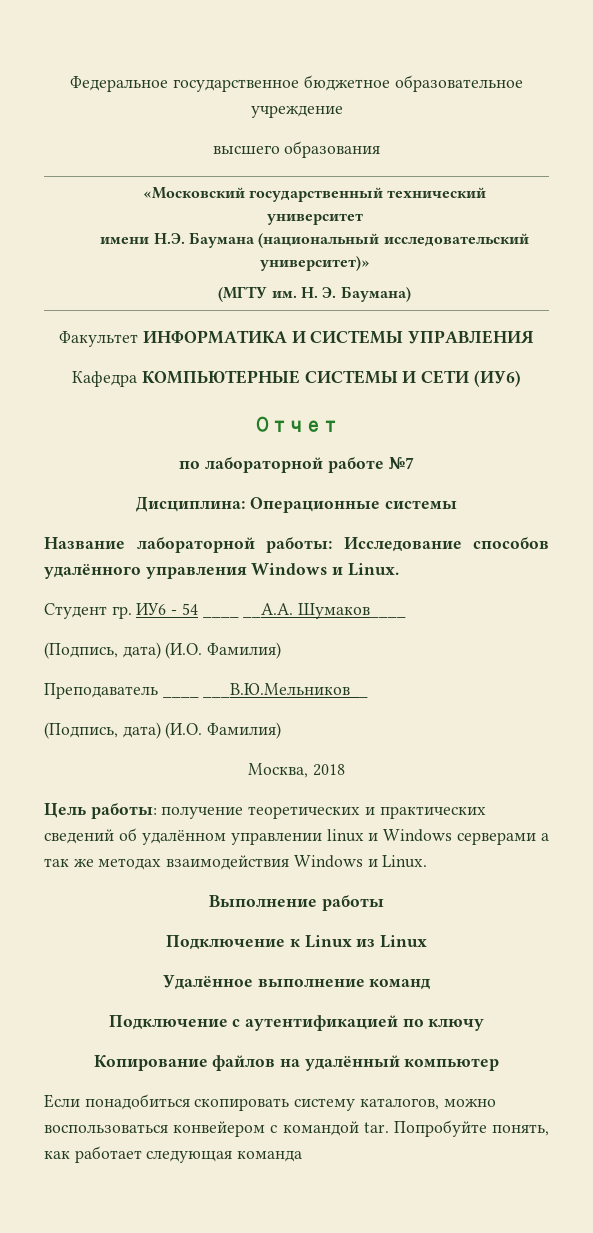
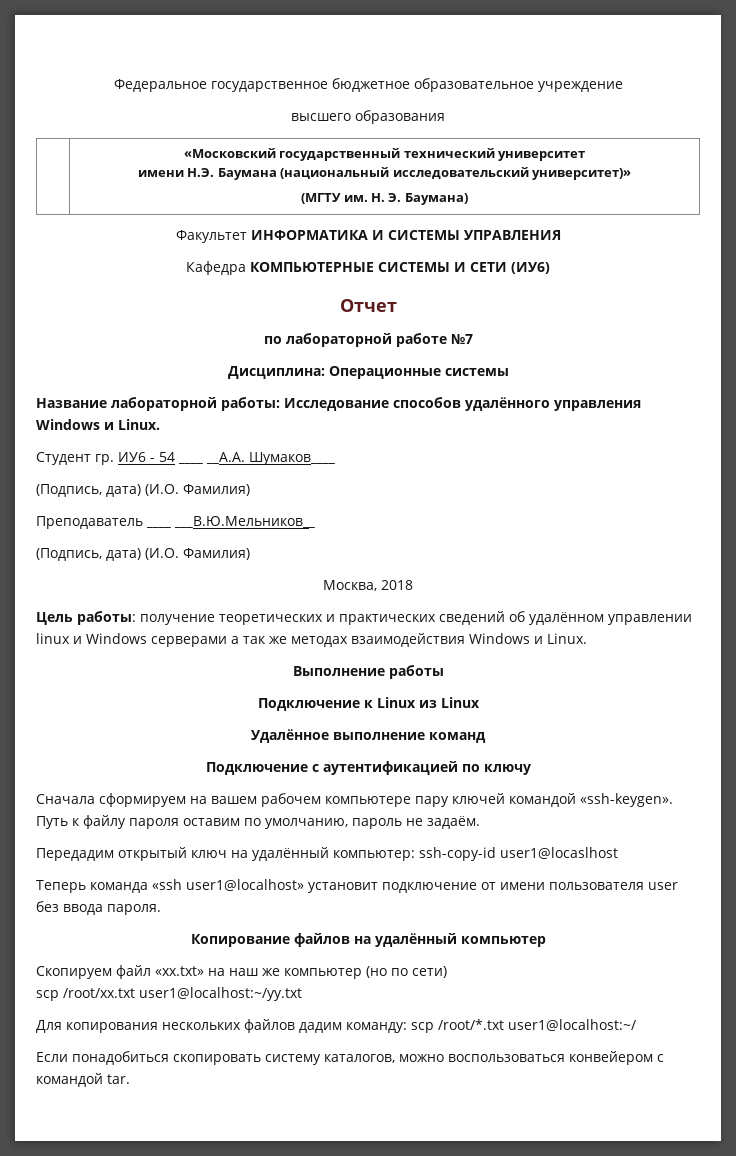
+ Сначала сформируем на вашем рабочем компьютере пару ключей командой «ssh-keygen». Путь к файлу пароля оставим по умолчанию, пароль не задаём.
+ Передадим открытый ключ на удалённый компьютер: ssh-copy-id user1@locaslhost
+ Теперь команда «ssh user1@localhost» установит подключение от имени пользователя user без ввода пароля.
+ Скопируем файл «xx.txt» на наш же компьютер (но по сети)
+ scp /root/xx.txt user1@localhost:~/yy.txt
+ Для копирования нескольких файлов дадим команду: scp /root/*.txt user1@localhost:~/
- Попробуйте понять, как работает следующая команда

